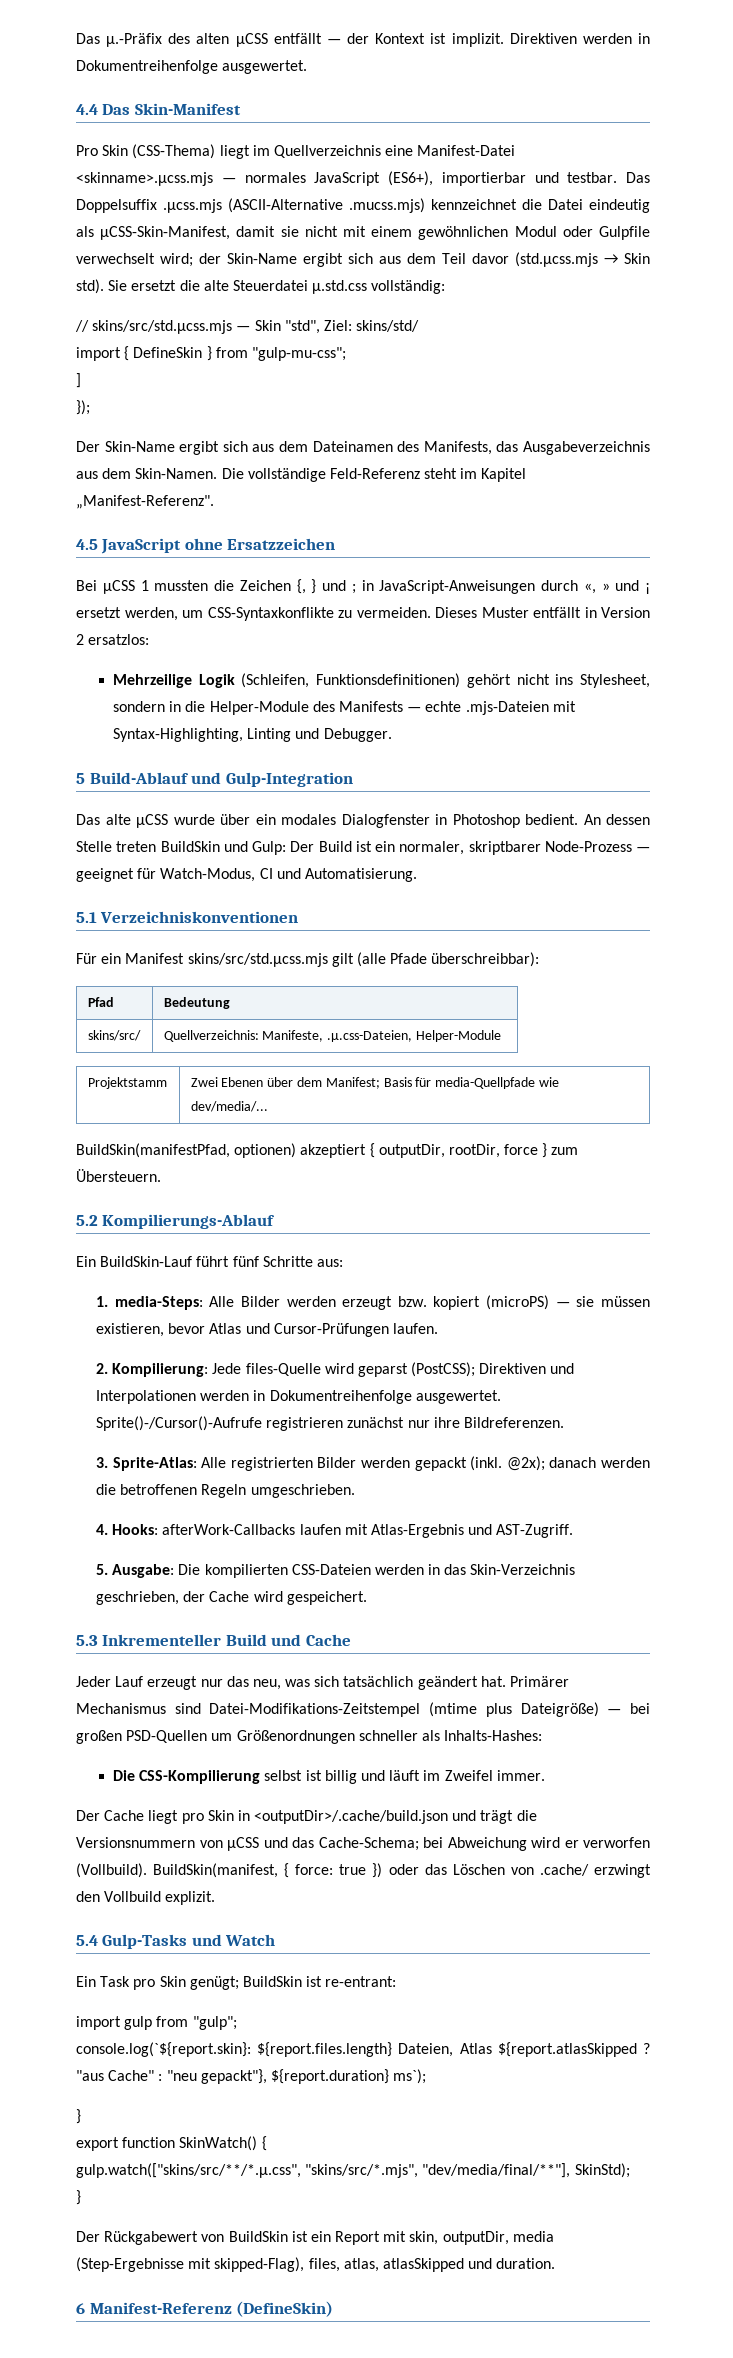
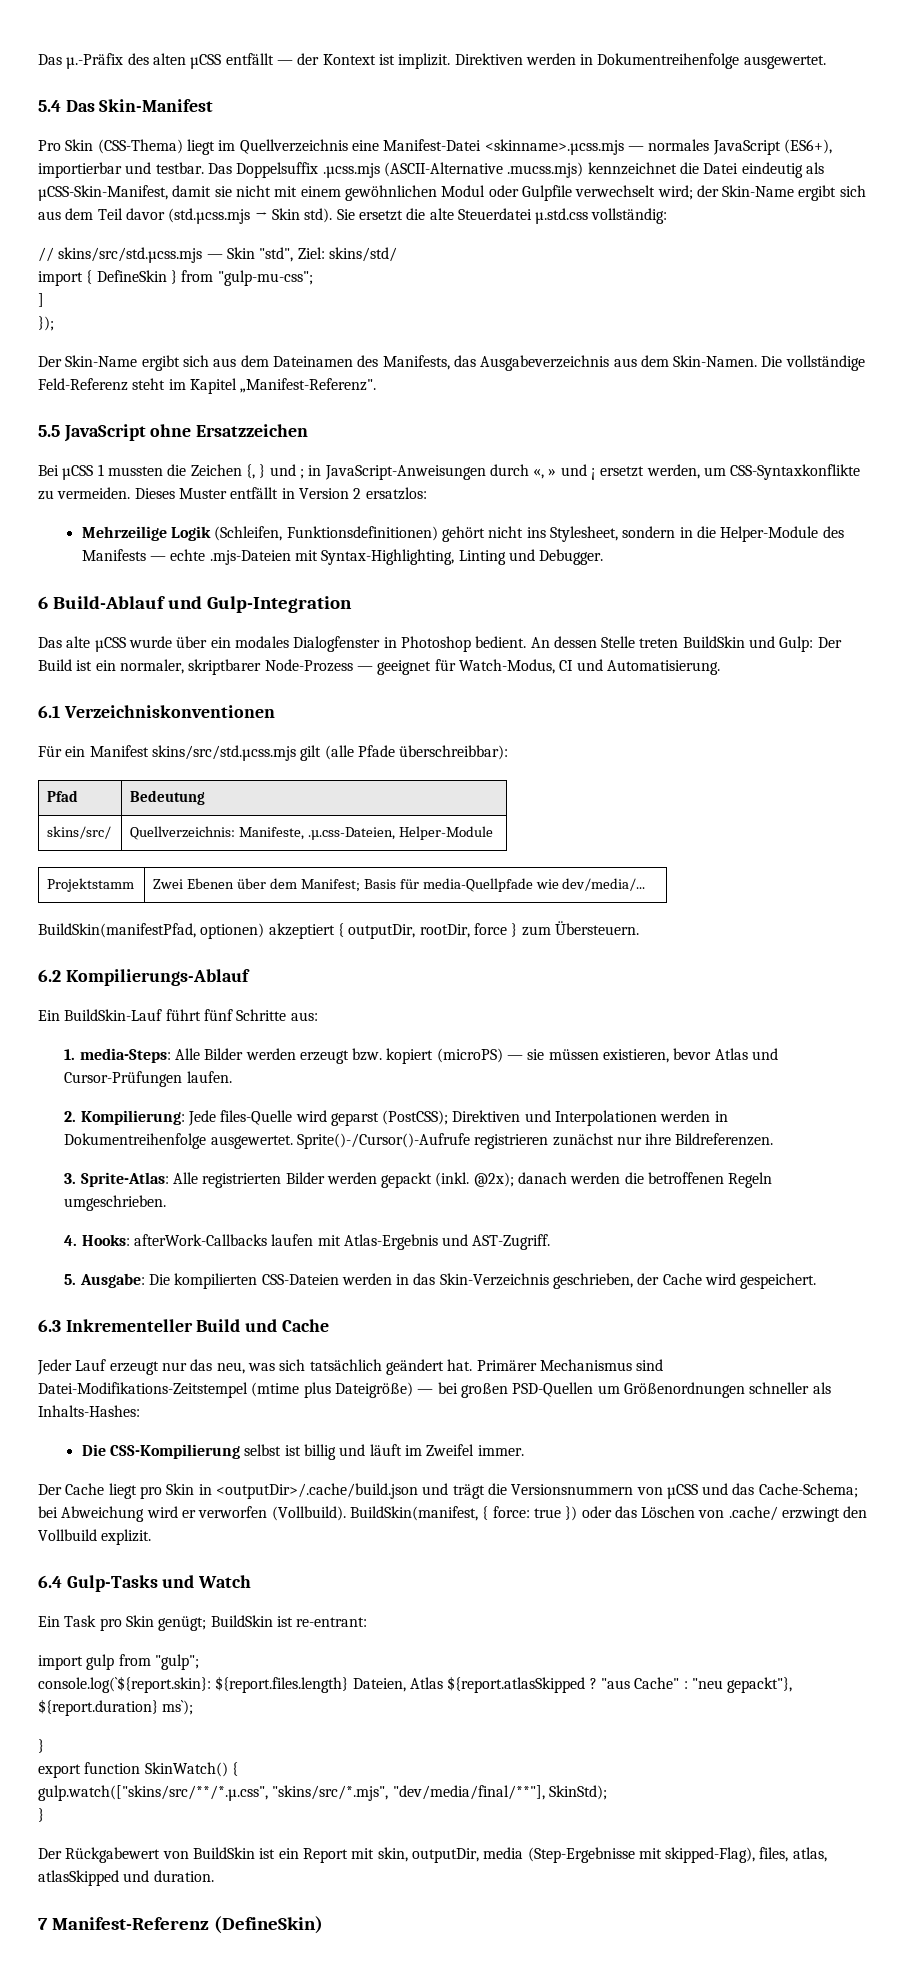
- 4.4 Das Skin-Manifest
+ 5.4 Das Skin-Manifest
- 4.5 JavaScript ohne Ersatzzeichen
+ 5.5 JavaScript ohne Ersatzzeichen
- 5 Build-Ablauf und Gulp-Integration
+ 6 Build-Ablauf und Gulp-Integration
- 5.1 Verzeichniskonventionen
+ 6.1 Verzeichniskonventionen
- 5.2 Kompilierungs-Ablauf
+ 6.2 Kompilierungs-Ablauf
- 5.3 Inkrementeller Build und Cache
+ 6.3 Inkrementeller Build und Cache
- 5.4 Gulp-Tasks und Watch
+ 6.4 Gulp-Tasks und Watch
- 6 Manifest-Referenz (DefineSkin)
+ 7 Manifest-Referenz (DefineSkin)

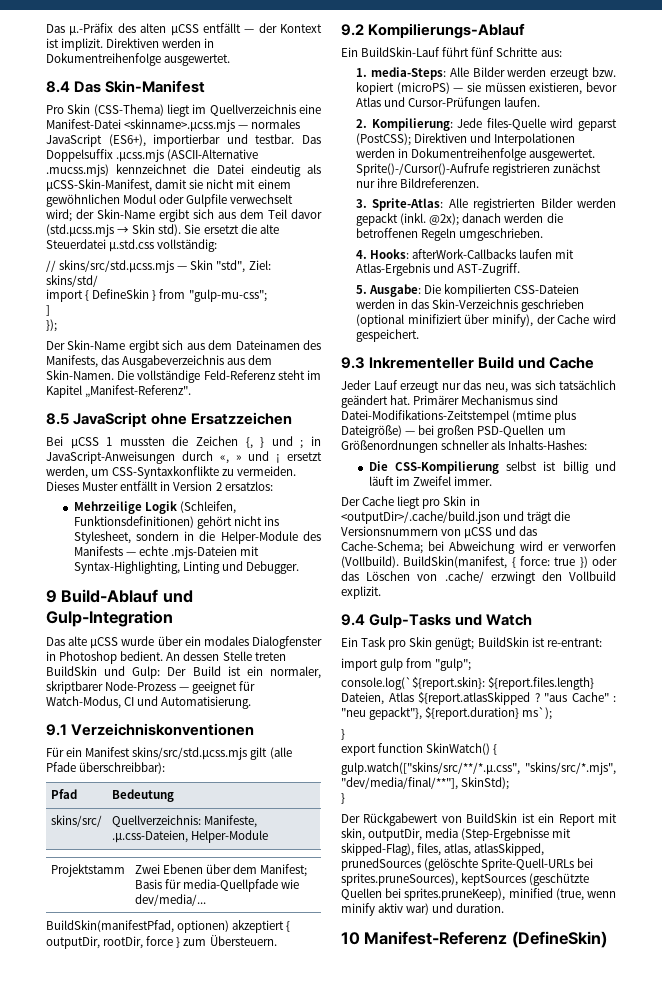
- 5.4 Das Skin-Manifest
+ 8.4 Das Skin-Manifest
- 5.5 JavaScript ohne Ersatzzeichen
+ 8.5 JavaScript ohne Ersatzzeichen
- 6 Build-Ablauf und Gulp-Integration
+ 9 Build-Ablauf und Gulp-Integration
- 6.1 Verzeichniskonventionen
+ 9.1 Verzeichniskonventionen
- 6.2 Kompilierungs-Ablauf
+ 9.2 Kompilierungs-Ablauf
- 5. Ausgabe: Die kompilierten CSS-Dateien werden in das Skin-Verzeichnis geschrieben, der Cache wird gespeichert.
+ 5. Ausgabe: Die kompilierten CSS-Dateien werden in das Skin-Verzeichnis geschrieben (optional minifiziert über minify), der Cache wird gespeichert.
- 6.3 Inkrementeller Build und Cache
+ 9.3 Inkrementeller Build und Cache
- 6.4 Gulp-Tasks und Watch
+ 9.4 Gulp-Tasks und Watch
- Der Rückgabewert von BuildSkin ist ein Report mit skin, outputDir, media (Step-Ergebnisse mit skipped-Flag), files, atlas, atlasSkipped und duration.
+ Der Rückgabewert von BuildSkin ist ein Report mit skin, outputDir, media (Step-Ergebnisse mit skipped-Flag), files, atlas, atlasSkipped, prunedSources (gelöschte Sprite-Quell-URLs bei sprites.pruneSources), keptSources (geschützte Quellen bei sprites.pruneKeep), minified (true, wenn minify aktiv war) und duration.
- 7 Manifest-Referenz (DefineSkin)
+ 10 Manifest-Referenz (DefineSkin)

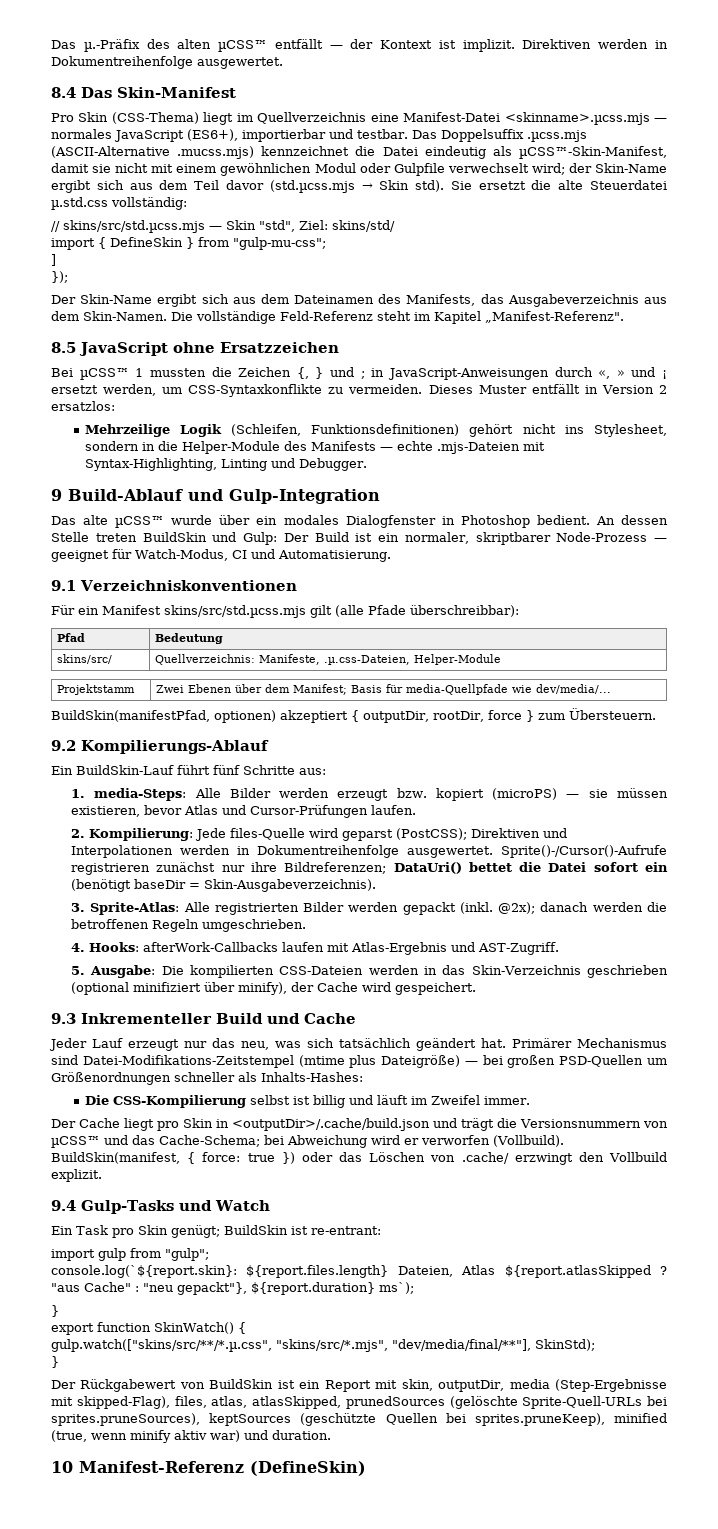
- Das µ.-Präfix des alten µCSS entfällt — der Kontext ist implizit.
+ Das µ.-Präfix des alten µCSS™ entfällt — der Kontext ist implizit.
- Das Doppelsuffix .µcss.mjs (ASCII-Alternative .mucss.mjs) kennzeichnet die Datei eindeutig als µCSS-Skin-Manifest, damit sie nicht mit einem gewöhnlichen Modul oder Gulpfile verwechselt wird; der Skin-Name ergibt sich aus dem Teil davor (std.µcss.mjs → Skin std).
+ Das Doppelsuffix .µcss.mjs (ASCII-Alternative .mucss.mjs) kennzeichnet die Datei eindeutig als µCSS™-Skin-Manifest, damit sie nicht mit einem gewöhnlichen Modul oder Gulpfile verwechselt wird; der Skin-Name ergibt sich aus dem Teil davor (std.µcss.mjs → Skin std).
- Bei µCSS 1 mussten die Zeichen {, } und ; in JavaScript-Anweisungen durch «, » und ¡ ersetzt werden, um CSS-Syntaxkonflikte zu vermeiden.
+ Bei µCSS™ 1 mussten die Zeichen {, } und ; in JavaScript-Anweisungen durch «, » und ¡ ersetzt werden, um CSS-Syntaxkonflikte zu vermeiden.
- Das alte µCSS wurde über ein modales Dialogfenster in Photoshop bedient.
+ Das alte µCSS™ wurde über ein modales Dialogfenster in Photoshop bedient.
- Sprite()-/Cursor()-Aufrufe registrieren zunächst nur ihre Bildreferenzen.
+ Sprite()-/Cursor()-Aufrufe registrieren zunächst nur ihre Bildreferenzen; DataUri() bettet die Datei sofort ein (benötigt baseDir = Skin-Ausgabeverzeichnis).
- Der Cache liegt pro Skin in <outputDir>/.cache/build.json und trägt die Versionsnummern von µCSS und das Cache-Schema; bei Abweichung wird er verworfen (Vollbuild).
+ Der Cache liegt pro Skin in <outputDir>/.cache/build.json und trägt die Versionsnummern von µCSS™ und das Cache-Schema; bei Abweichung wird er verworfen (Vollbuild).

